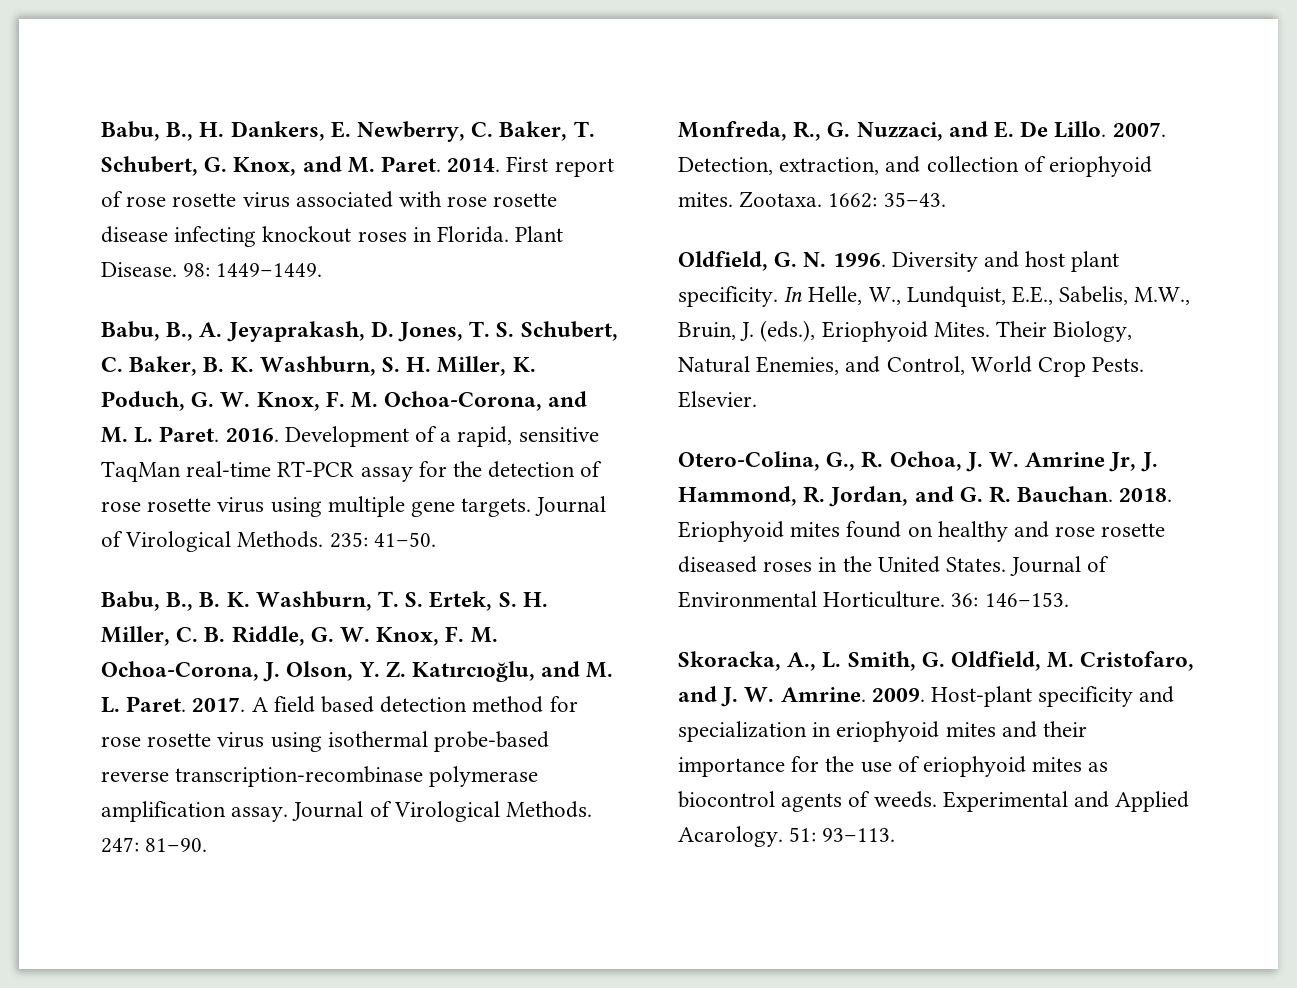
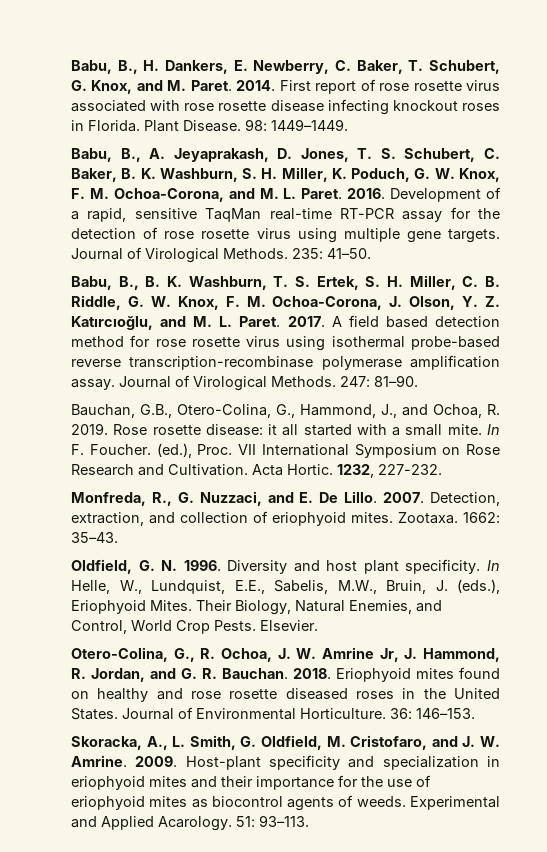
+ Bauchan, G.B., Otero-Colina, G., Hammond, J., and Ochoa, R. 2019. Rose rosette disease: it all started with a small mite. In F. Foucher. (ed.), Proc. VII International Symposium on Rose Research and Cultivation. Acta Hortic. 1232, 227-232.

